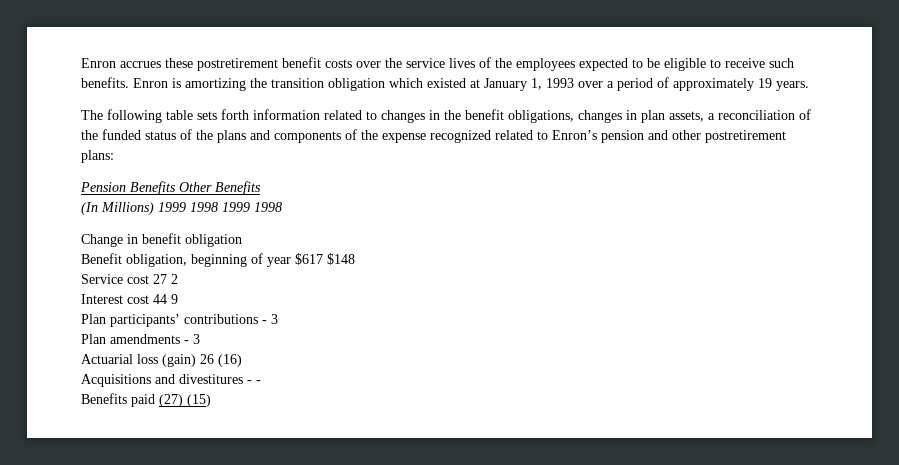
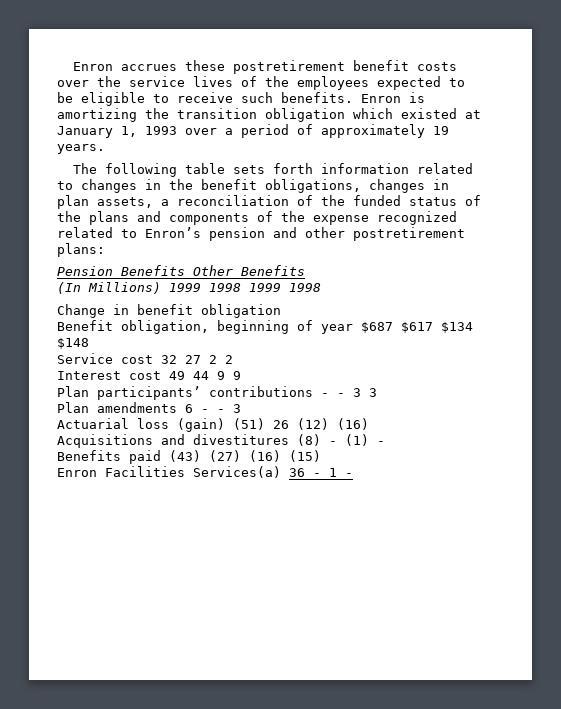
- Benefit obligation, beginning of year $617 $148
+ Benefit obligation, beginning of year $687 $617 $134 $148
- Service cost 27 2
+ Service cost 32 27 2 2
- Interest cost 44 9
+ Interest cost 49 44 9 9
- Plan participants’ contributions - 3
+ Plan participants’ contributions - - 3 3
- Plan amendments - 3
+ Plan amendments 6 - - 3
- Actuarial loss (gain) 26 (16)
+ Actuarial loss (gain) (51) 26 (12) (16)
- Acquisitions and divestitures - -
+ Acquisitions and divestitures (8) - (1) -
- Benefits paid (27) (15)
+ Benefits paid (43) (27) (16) (15)
+ Enron Facilities Services(a) 36 - 1 -

